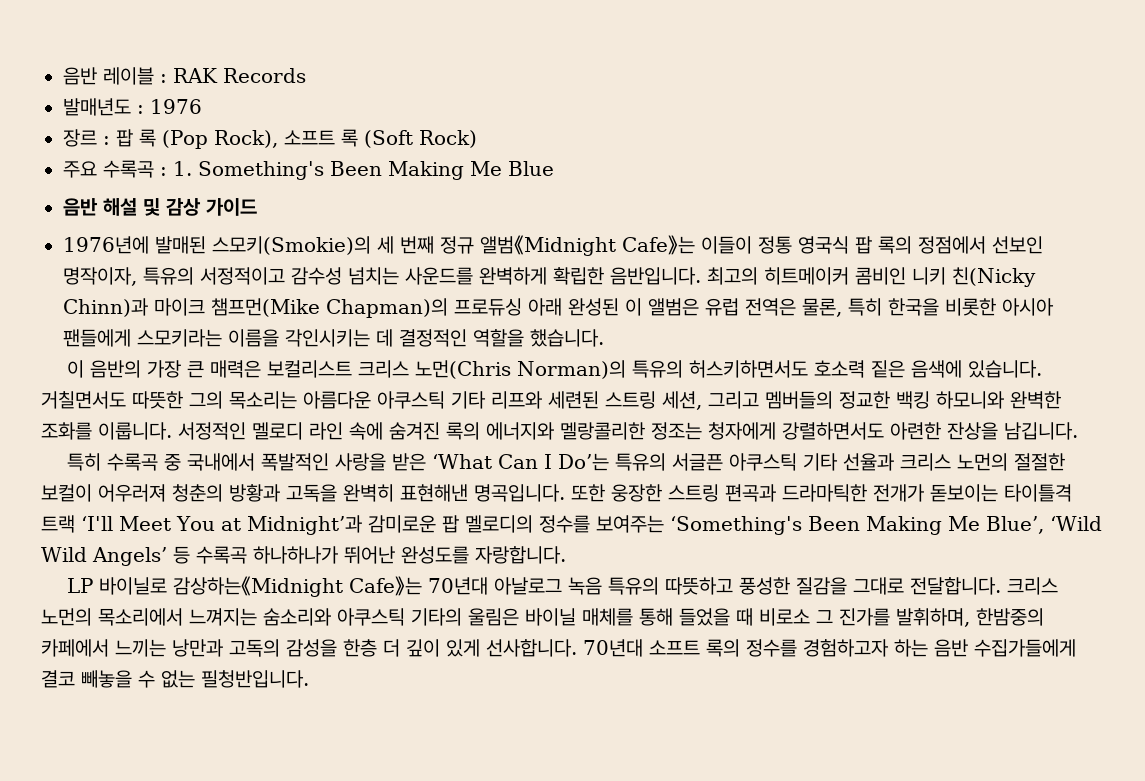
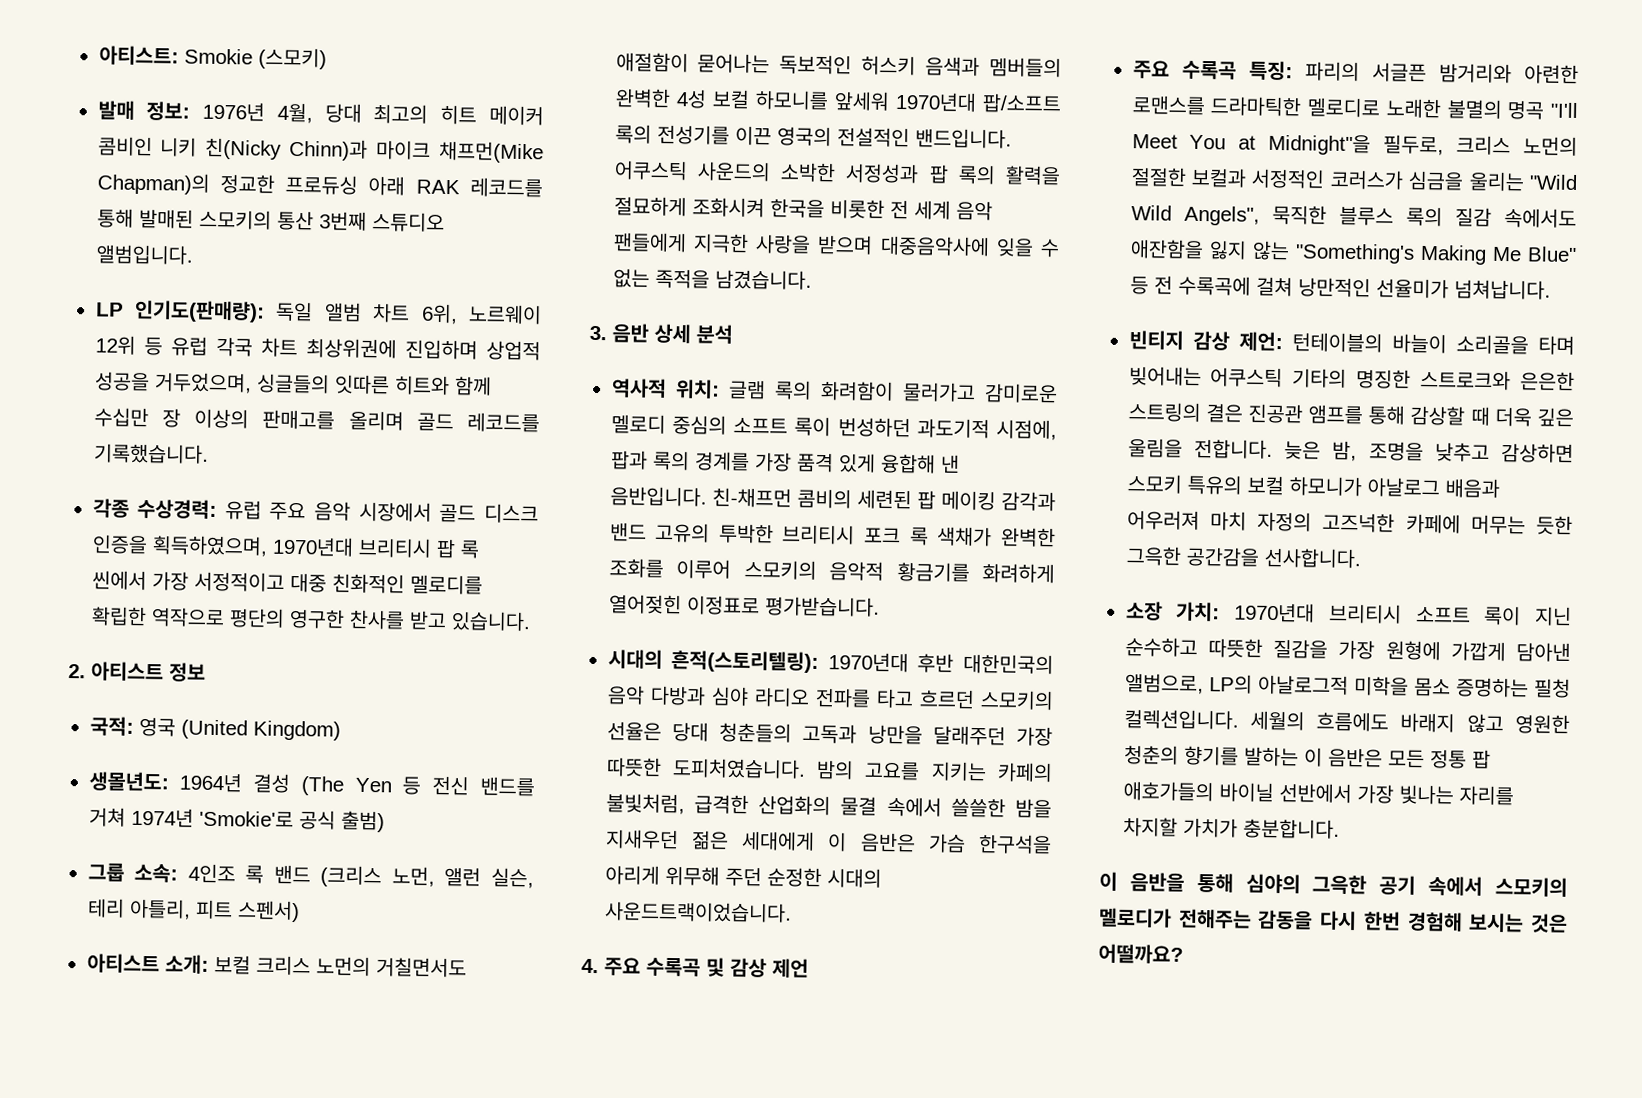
- 음반 레이블 : RAK Records
- 발매년도 : 1976
- 장르 : 팝 록 (Pop Rock), 소프트 록 (Soft Rock)
- 주요 수록곡 : 1. Something's Been Making Me Blue
- 음반 해설 및 감상 가이드
- 1976년에 발매된 스모키(Smokie)의 세 번째 정규 앨범《Midnight Cafe》는 이들이 정통 영국식 팝 록의 정점에서 선보인 명작이자, 특유의 서정적이고 감수성 넘치는 사운드를 완벽하게 확립한 음반입니다. 최고의 히트메이커 콤비인 니키 친(Nicky Chinn)과 마이크 챔프먼(Mike Chapman)의 프로듀싱 아래 완성된 이 앨범은 유럽 전역은 물론, 특히 한국을 비롯한 아시아 팬들에게 스모키라는 이름을 각인시키는 데 결정적인 역할을 했습니다.
- 이 음반의 가장 큰 매력은 보컬리스트 크리스 노먼(Chris Norman)의 특유의 허스키하면서도 호소력 짙은 음색에 있습니다. 거칠면서도 따뜻한 그의 목소리는 아름다운 아쿠스틱 기타 리프와 세련된 스트링 세션, 그리고 멤버들의 정교한 백킹 하모니와 완벽한 조화를 이룹니다. 서정적인 멜로디 라인 속에 숨겨진 록의 에너지와 멜랑콜리한 정조는 청자에게 강렬하면서도 아련한 잔상을 남깁니다.
- 특히 수록곡 중 국내에서 폭발적인 사랑을 받은 ‘What Can I Do’는 특유의 서글픈 아쿠스틱 기타 선율과 크리스 노먼의 절절한 보컬이 어우러져 청춘의 방황과 고독을 완벽히 표현해낸 명곡입니다. 또한 웅장한 스트링 편곡과 드라마틱한 전개가 돋보이는 타이틀격 트랙 ‘I'll Meet You at Midnight’과 감미로운 팝 멜로디의 정수를 보여주는 ‘Something's Been Making Me Blue’, ‘Wild Wild Angels’ 등 수록곡 하나하나가 뛰어난 완성도를 자랑합니다.
- LP 바이닐로 감상하는《Midnight Cafe》는 70년대 아날로그 녹음 특유의 따뜻하고 풍성한 질감을 그대로 전달합니다. 크리스 노먼의 목소리에서 느껴지는 숨소리와 아쿠스틱 기타의 울림은 바이닐 매체를 통해 들었을 때 비로소 그 진가를 발휘하며, 한밤중의 카페에서 느끼는 낭만과 고독의 감성을 한층 더 깊이 있게 선사합니다. 70년대 소프트 록의 정수를 경험하고자 하는 음반 수집가들에게 결코 빼놓을 수 없는 필청반입니다.
+ 아티스트: Smokie (스모키)
+ 발매 정보: 1976년 4월, 당대 최고의 히트 메이커 콤비인 니키 친(Nicky Chinn)과 마이크 채프먼(Mike Chapman)의 정교한 프로듀싱 아래 RAK 레코드를 통해 발매된 스모키의 통산 3번째 스튜디오 앨범입니다.
+ LP 인기도(판매량): 독일 앨범 차트 6위, 노르웨이 12위 등 유럽 각국 차트 최상위권에 진입하며 상업적 성공을 거두었으며, 싱글들의 잇따른 히트와 함께 수십만 장 이상의 판매고를 올리며 골드 레코드를 기록했습니다.
+ 각종 수상경력: 유럽 주요 음악 시장에서 골드 디스크 인증을 획득하였으며, 1970년대 브리티시 팝 록 씬에서 가장 서정적이고 대중 친화적인 멜로디를 확립한 역작으로 평단의 영구한 찬사를 받고 있습니다.
+ 2. 아티스트 정보
+ 국적: 영국 (United Kingdom)
+ 생몰년도: 1964년 결성 (The Yen 등 전신 밴드를 거쳐 1974년 'Smokie'로 공식 출범)
+ 그룹 소속: 4인조 록 밴드 (크리스 노먼, 앨런 실슨, 테리 아틀리, 피트 스펜서)
+ 아티스트 소개: 보컬 크리스 노먼의 거칠면서도 애절함이 묻어나는 독보적인 허스키 음색과 멤버들의 완벽한 4성 보컬 하모니를 앞세워 1970년대 팝/소프트 록의 전성기를 이끈 영국의 전설적인 밴드입니다. 어쿠스틱 사운드의 소박한 서정성과 팝 록의 활력을 절묘하게 조화시켜 한국을 비롯한 전 세계 음악 팬들에게 지극한 사랑을 받으며 대중음악사에 잊을 수 없는 족적을 남겼습니다.
+ 3. 음반 상세 분석
+ 역사적 위치: 글램 록의 화려함이 물러가고 감미로운 멜로디 중심의 소프트 록이 번성하던 과도기적 시점에, 팝과 록의 경계를 가장 품격 있게 융합해 낸 음반입니다. 친-채프먼 콤비의 세련된 팝 메이킹 감각과 밴드 고유의 투박한 브리티시 포크 록 색채가 완벽한 조화를 이루어 스모키의 음악적 황금기를 화려하게 열어젖힌 이정표로 평가받습니다.
+ 시대의 흔적(스토리텔링): 1970년대 후반 대한민국의 음악 다방과 심야 라디오 전파를 타고 흐르던 스모키의 선율은 당대 청춘들의 고독과 낭만을 달래주던 가장 따뜻한 도피처였습니다. 밤의 고요를 지키는 카페의 불빛처럼, 급격한 산업화의 물결 속에서 쓸쓸한 밤을 지새우던 젊은 세대에게 이 음반은 가슴 한구석을 아리게 위무해 주던 순정한 시대의 사운드트랙이었습니다.
+ 4. 주요 수록곡 및 감상 제언
+ 주요 수록곡 특징: 파리의 서글픈 밤거리와 아련한 로맨스를 드라마틱한 멜로디로 노래한 불멸의 명곡 "I'll Meet You at Midnight"을 필두로, 크리스 노먼의 절절한 보컬과 서정적인 코러스가 심금을 울리는 "Wild Wild Angels", 묵직한 블루스 록의 질감 속에서도 애잔함을 잃지 않는 "Something's Making Me Blue" 등 전 수록곡에 걸쳐 낭만적인 선율미가 넘쳐납니다.
+ 빈티지 감상 제언: 턴테이블의 바늘이 소리골을 타며 빚어내는 어쿠스틱 기타의 명징한 스트로크와 은은한 스트링의 결은 진공관 앰프를 통해 감상할 때 더욱 깊은 울림을 전합니다. 늦은 밤, 조명을 낮추고 감상하면 스모키 특유의 보컬 하모니가 아날로그 배음과 어우러져 마치 자정의 고즈넉한 카페에 머무는 듯한 그윽한 공간감을 선사합니다.
+ 소장 가치: 1970년대 브리티시 소프트 록이 지닌 순수하고 따뜻한 질감을 가장 원형에 가깝게 담아낸 앨범으로, LP의 아날로그적 미학을 몸소 증명하는 필청 컬렉션입니다. 세월의 흐름에도 바래지 않고 영원한 청춘의 향기를 발하는 이 음반은 모든 정통 팝 애호가들의 바이닐 선반에서 가장 빛나는 자리를 차지할 가치가 충분합니다.
+ 이 음반을 통해 심야의 그윽한 공기 속에서 스모키의 멜로디가 전해주는 감동을 다시 한번 경험해 보시는 것은 어떨까요?

